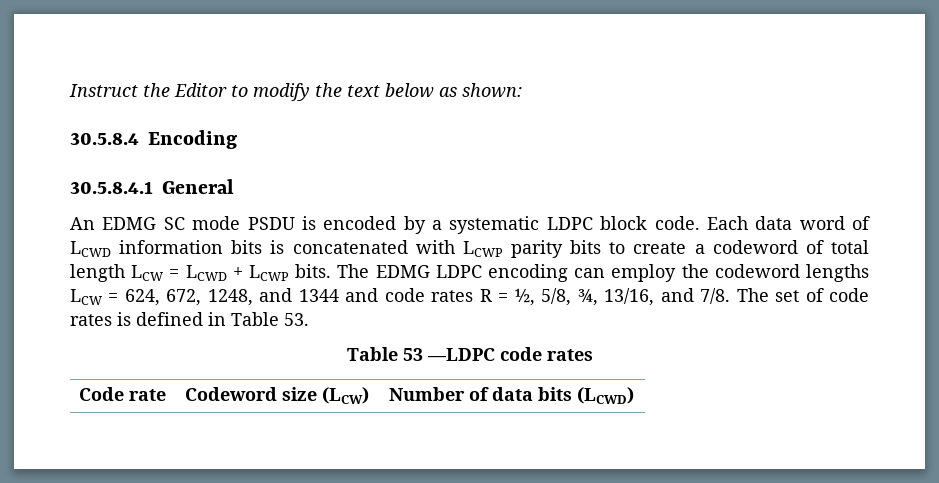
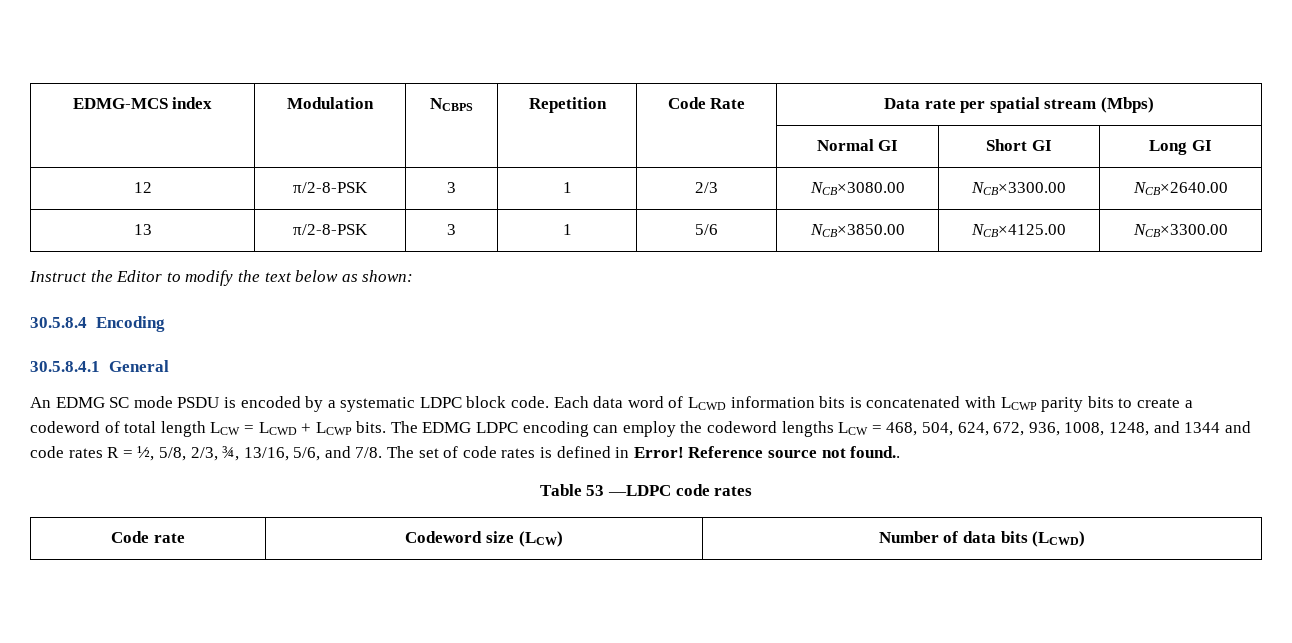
+ EDMG-MCS index | Modulation | NCBPS | Repetition | Code Rate | Data rate per spatial stream (Mbps)
+ | | | | | Normal GI | Short GI | Long GI
+ 12 | π/2-8-PSK | 3 | 1 | 2/3 | NCB×3080.00 | NCB×3300.00 | NCB×2640.00
+ 13 | π/2-8-PSK | 3 | 1 | 5/6 | NCB×3850.00 | NCB×4125.00 | NCB×3300.00
- The EDMG LDPC encoding can employ the codeword lengths LCW = 624, 672, 1248, and 1344 and code rates R = ½, 5/8, ¾, 13/16, and 7/8.
+ The EDMG LDPC encoding can employ the codeword lengths LCW = 468, 504, 624, 672, 936, 1008, 1248, and 1344 and code rates R = ½, 5/8, 2/3, ¾, 13/16, 5/6, and 7/8.
- The set of code rates is defined in Table 53.
+ The set of code rates is defined in Error! Reference source not found..

